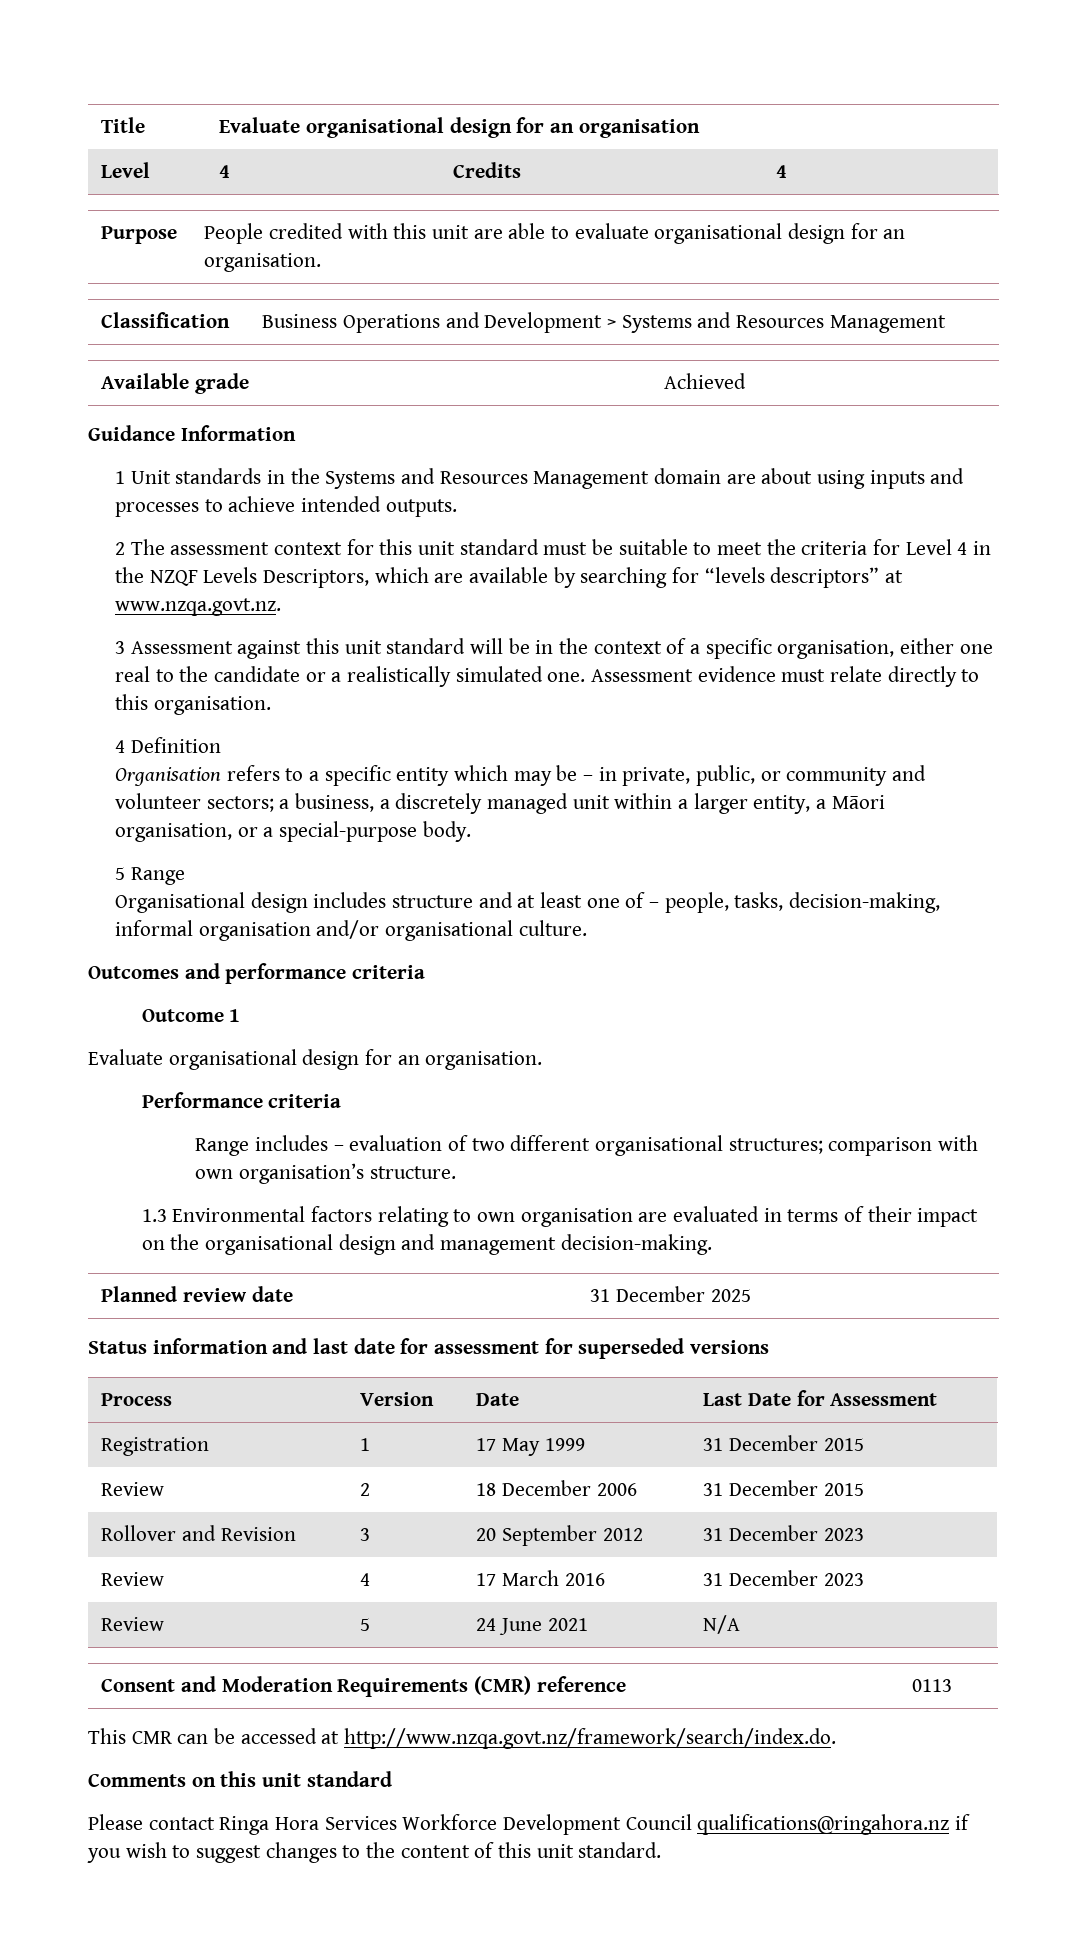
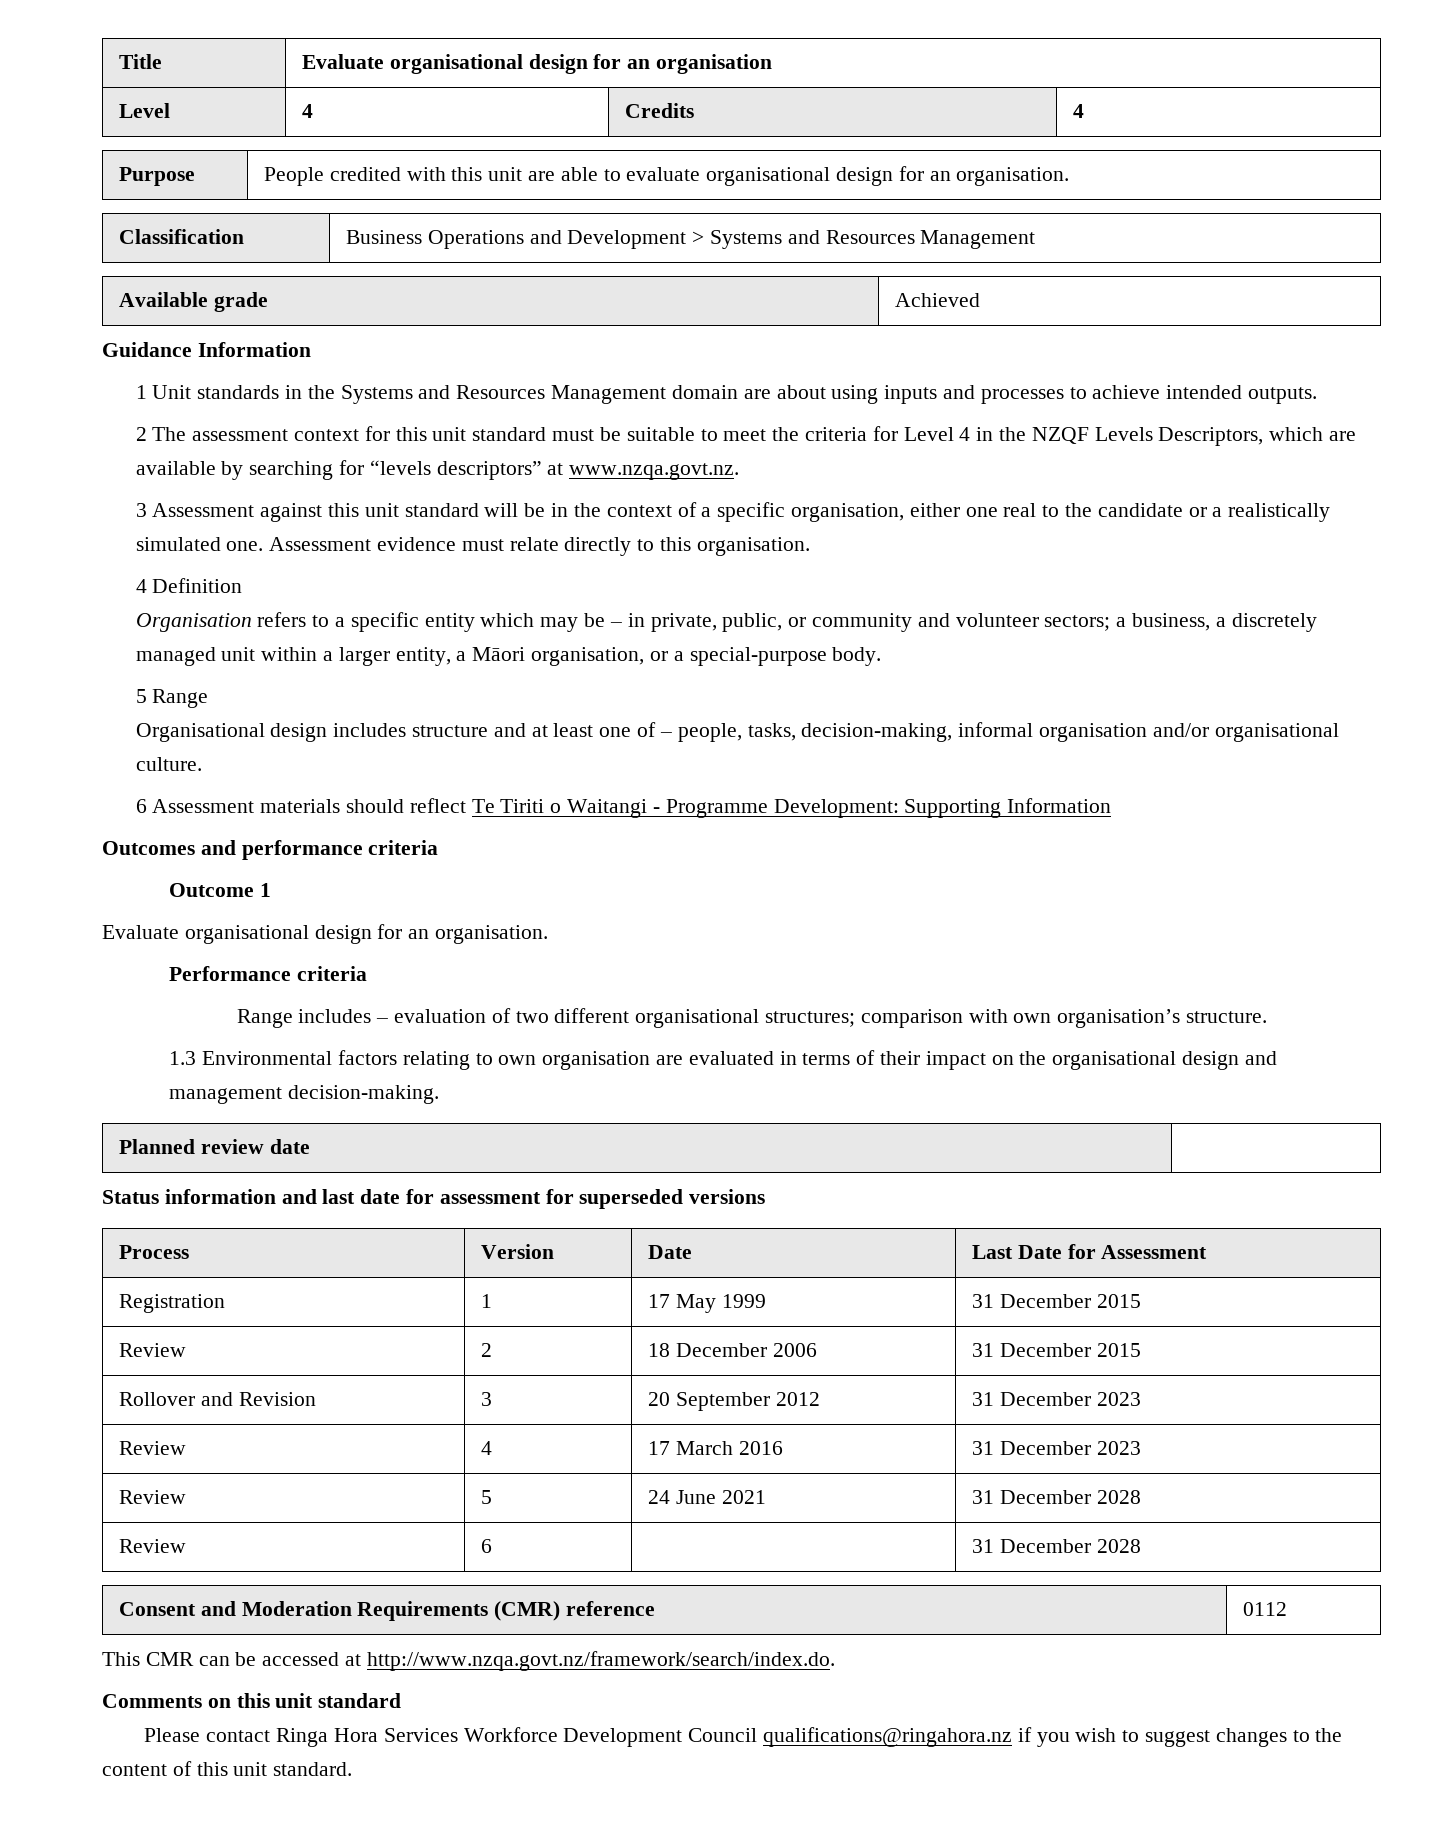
+ 6 Assessment materials should reflect Te Tiriti o Waitangi - Programme Development: Supporting Information
- Planned review date | 31 December 2025
+ Planned review date |
- Review | 5 | 24 June 2021 | N/A
+ Review | 5 | 24 June 2021 | 31 December 2028
+ Review | 6 | | 31 December 2028
- Consent and Moderation Requirements (CMR) reference | 0113
+ Consent and Moderation Requirements (CMR) reference | 0112

